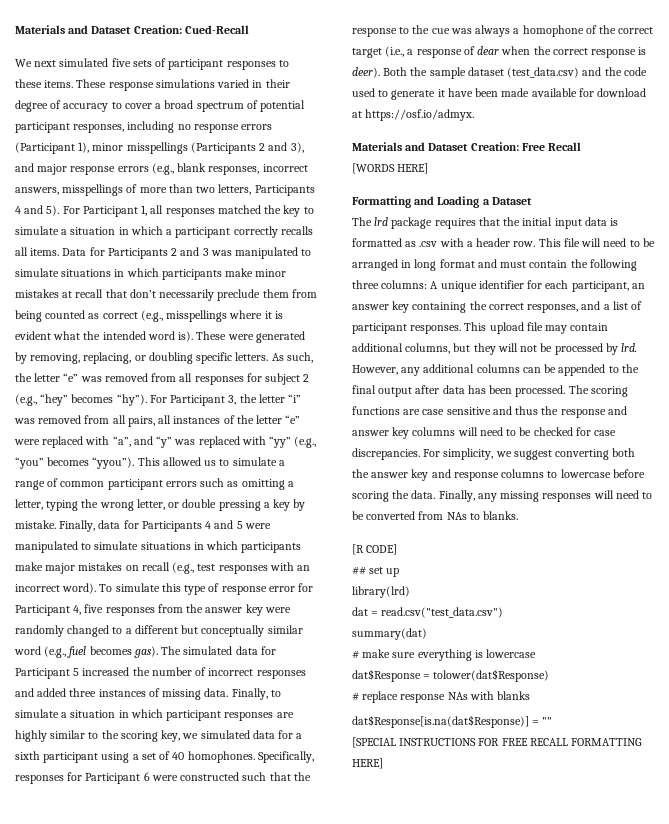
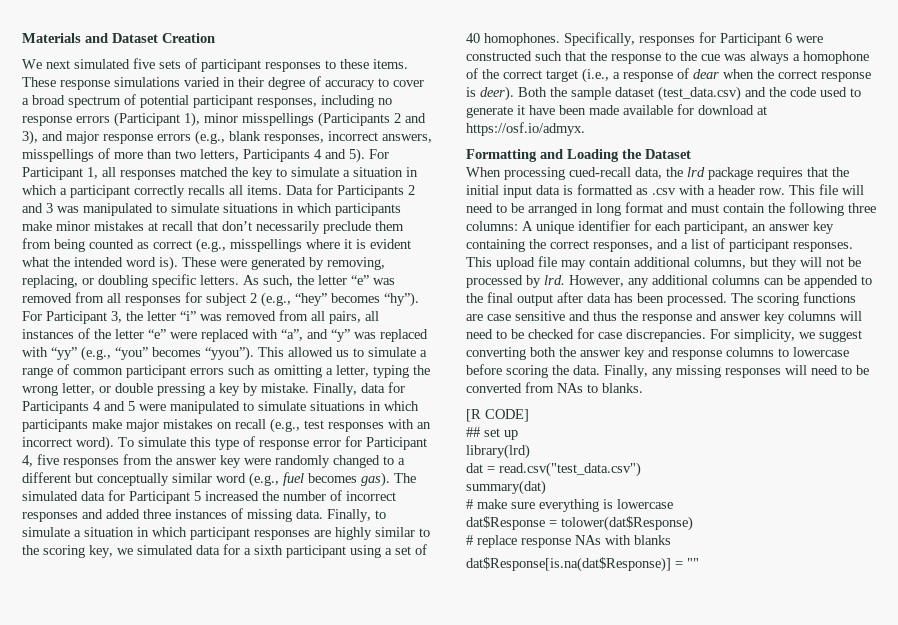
- Materials and Dataset Creation: Cued-Recall
+ Materials and Dataset Creation
- Materials and Dataset Creation: Free Recall
- [WORDS HERE]
- Formatting and Loading a Dataset
+ Formatting and Loading the Dataset
- The lrd package requires that the initial input data is formatted as .csv with a header row.
+ When processing cued-recall data, the lrd package requires that the initial input data is formatted as .csv with a header row.
- [SPECIAL INSTRUCTIONS FOR FREE RECALL FORMATTING HERE]

